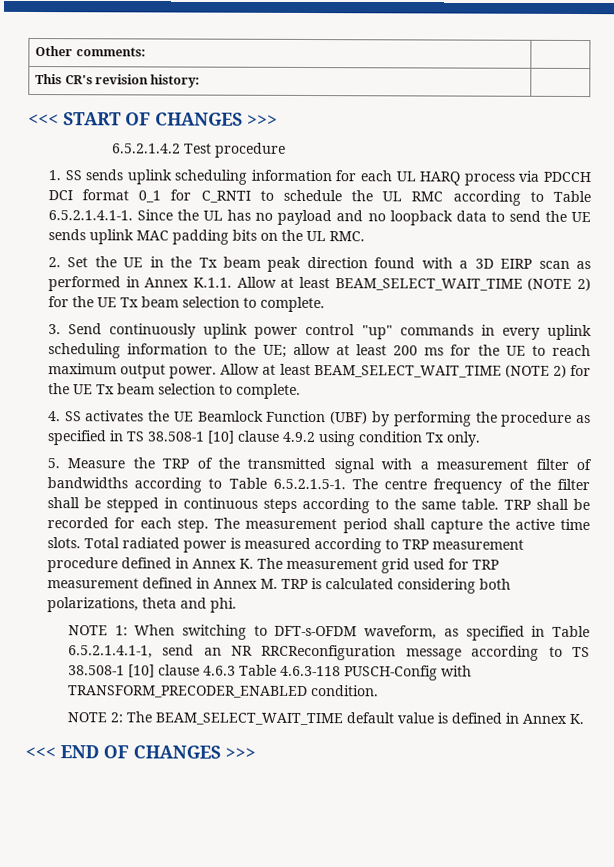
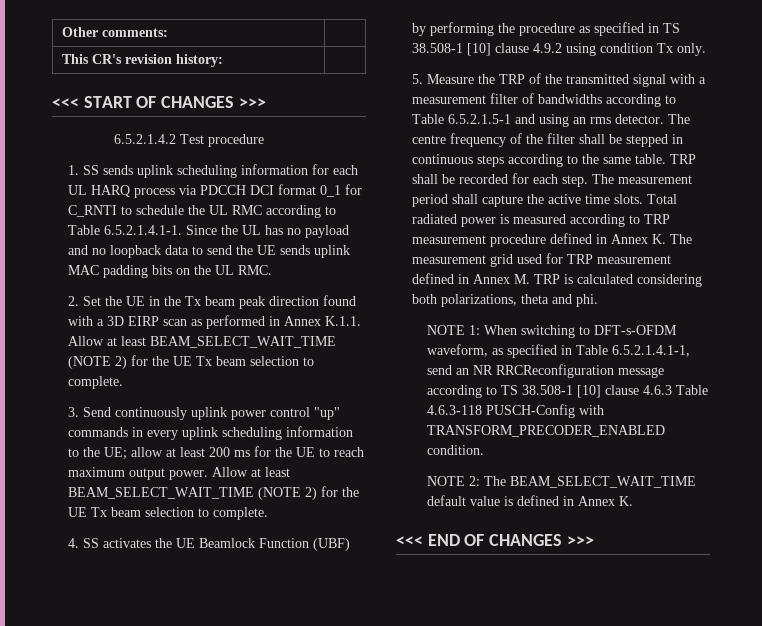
- 5. Measure the TRP of the transmitted signal with a measurement filter of bandwidths according to Table 6.5.2.1.5-1. The centre frequency of the filter shall be stepped in continuous steps according to the same table.
+ 5. Measure the TRP of the transmitted signal with a measurement filter of bandwidths according to Table 6.5.2.1.5-1 and using an rms detector. The centre frequency of the filter shall be stepped in continuous steps according to the same table.

